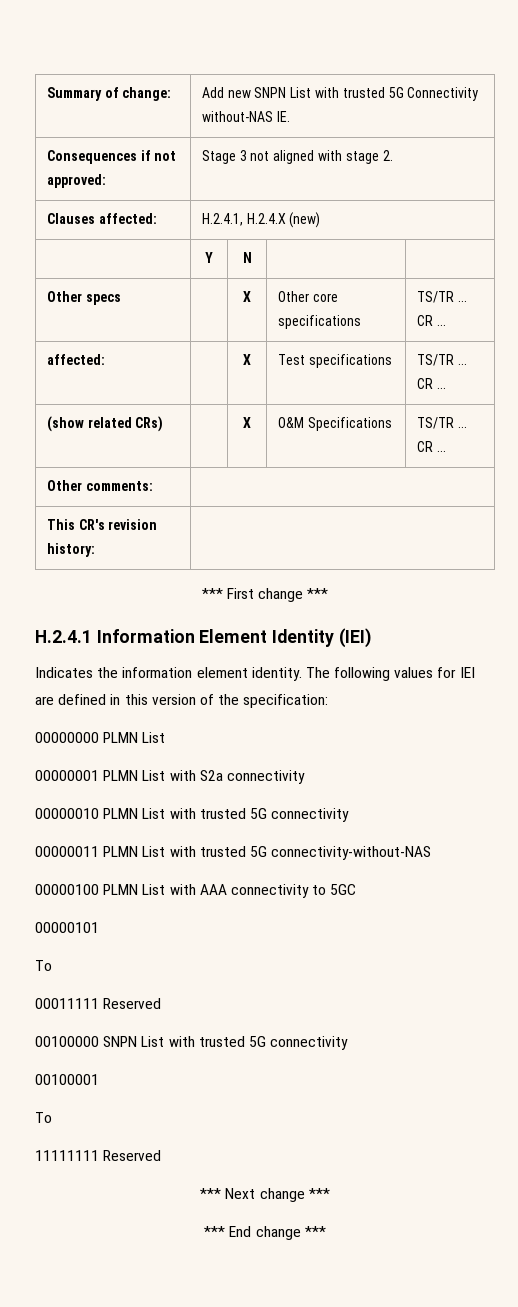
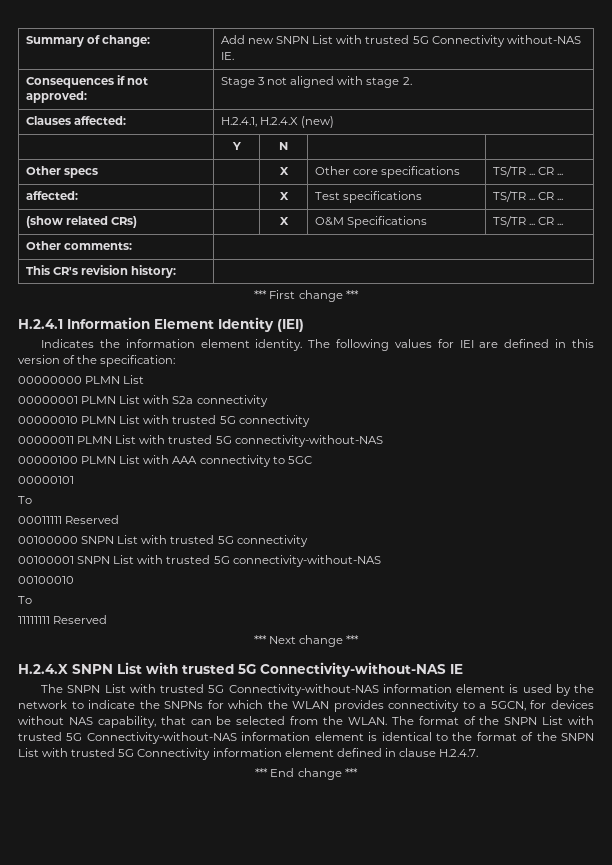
- 00100001
+ 00100001 SNPN List with trusted 5G connectivity-without-NAS
+ 00100010
+ H.2.4.X SNPN List with trusted 5G Connectivity-without-NAS IE
+ The SNPN List with trusted 5G Connectivity-without-NAS information element is used by the network to indicate the SNPNs for which the WLAN provides connectivity to a 5GCN, for devices without NAS capability, that can be selected from the WLAN. The format of the SNPN List with trusted 5G Connectivity-without-NAS information element is identical to the format of the SNPN List with trusted 5G Connectivity information element defined in clause H.2.4.7.

